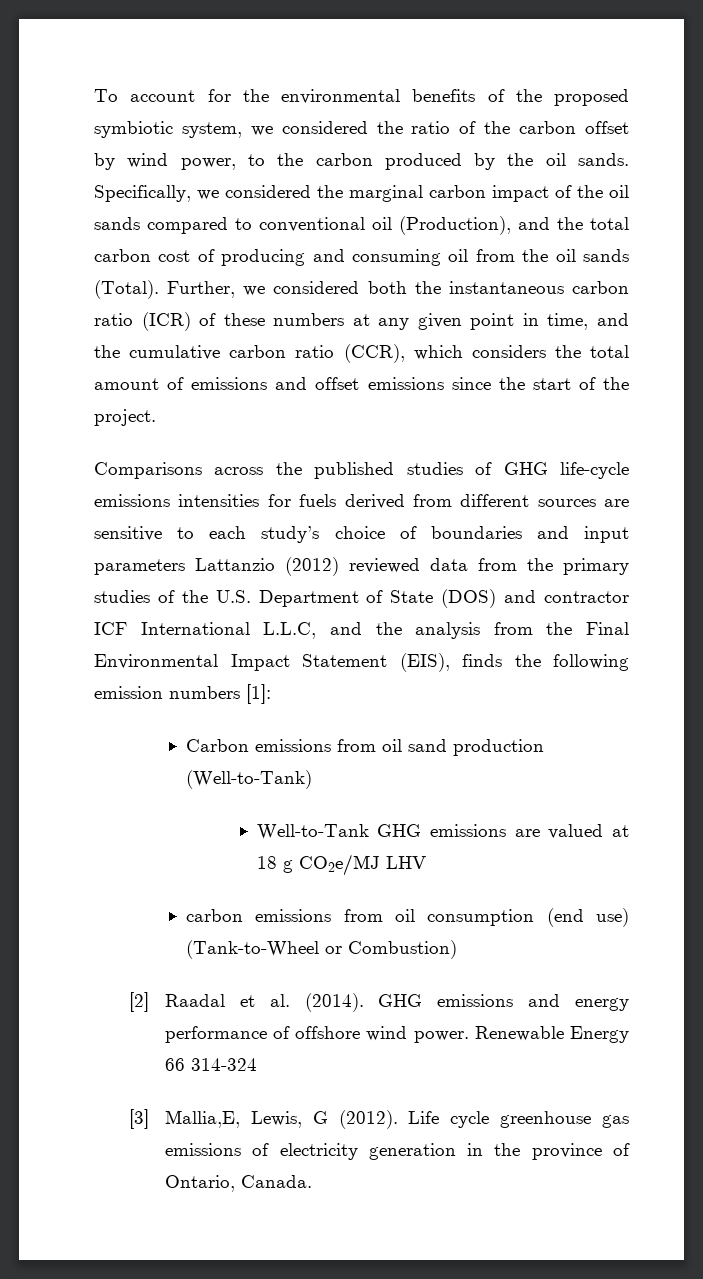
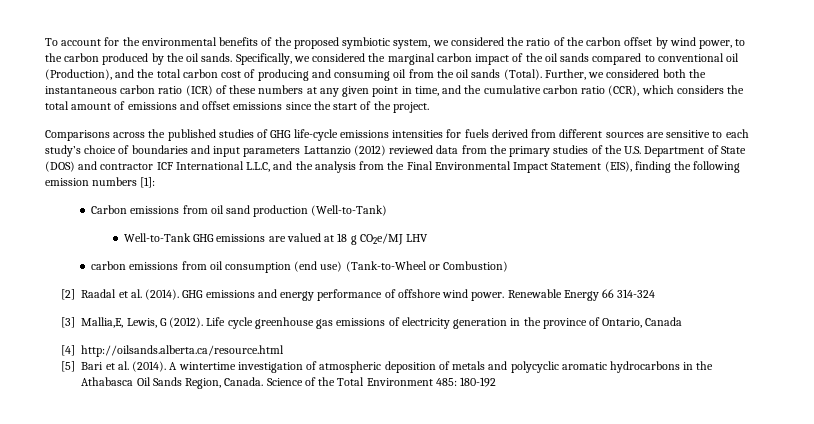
- Comparisons across the published studies of GHG life-cycle emissions intensities for fuels derived from different sources are sensitive to each study’s choice of boundaries and input parameters Lattanzio (2012) reviewed data from the primary studies of the U.S. Department of State (DOS) and contractor ICF International L.L.C, and the analysis from the Final Environmental Impact Statement (EIS), finds the following emission numbers [1]:
+ Comparisons across the published studies of GHG life-cycle emissions intensities for fuels derived from different sources are sensitive to each study’s choice of boundaries and input parameters Lattanzio (2012) reviewed data from the primary studies of the U.S. Department of State (DOS) and contractor ICF International L.L.C, and the analysis from the Final Environmental Impact Statement (EIS), finding the following emission numbers [1]:
- Life cycle greenhouse gas emissions of electricity generation in the province of Ontario, Canada.
+ Life cycle greenhouse gas emissions of electricity generation in the province of Ontario, Canada
+ [4] http://oilsands.alberta.ca/resource.html
+ [5] Bari et al. (2014). A wintertime investigation of atmospheric deposition of metals and polycyclic aromatic hydrocarbons in the Athabasca Oil Sands Region, Canada. Science of the Total Environment 485: 180-192

